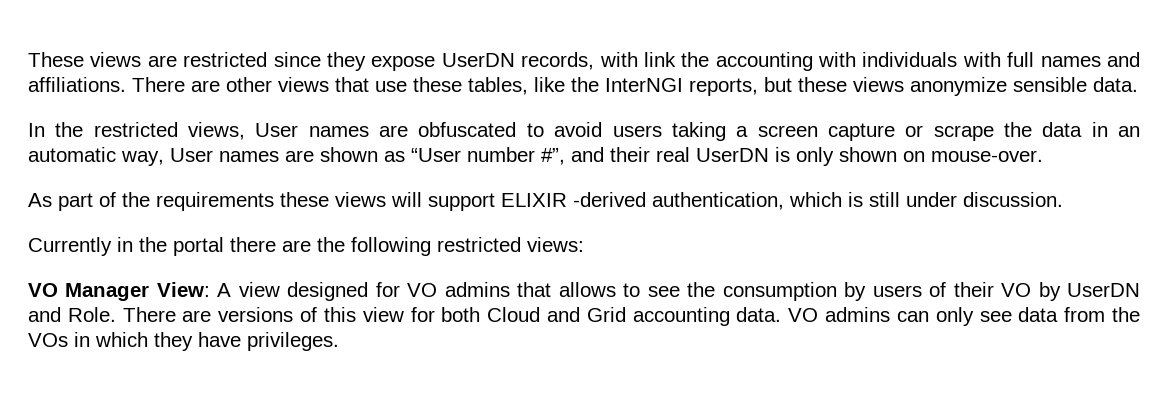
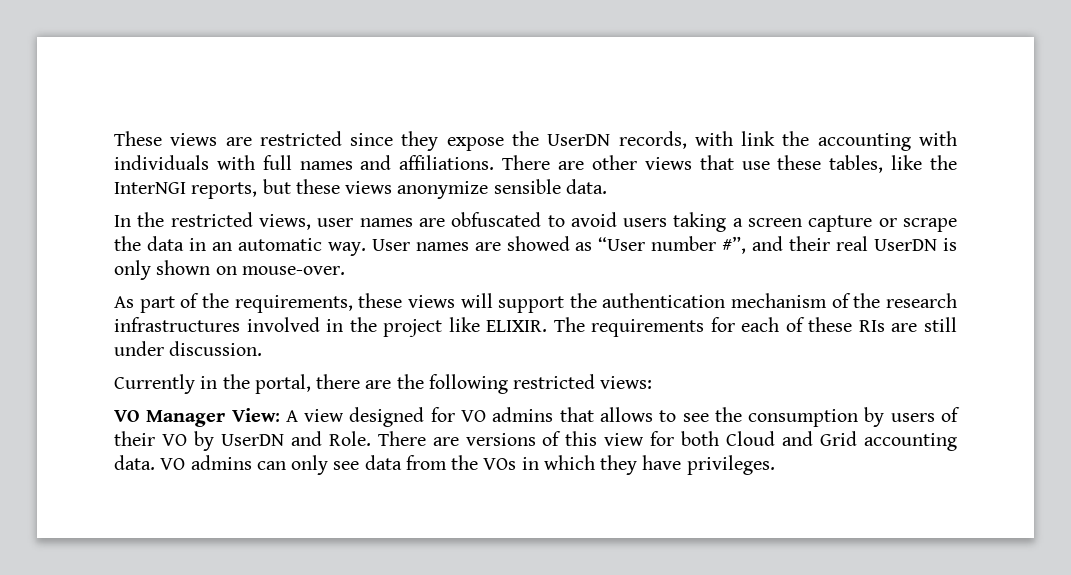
- These views are restricted since they expose UserDN records, with link the accounting with individuals with full names and affiliations.
+ These views are restricted since they expose the UserDN records, with link the accounting with individuals with full names and affiliations.
- In the restricted views, User names are obfuscated to avoid users taking a screen capture or scrape the data in an automatic way, User names are shown as “User number #”, and their real UserDN is only shown on mouse-over.
+ In the restricted views, user names are obfuscated to avoid users taking a screen capture or scrape the data in an automatic way. User names are showed as “User number #”, and their real UserDN is only shown on mouse-over.
- As part of the requirements these views will support ELIXIR -derived authentication, which is still under discussion.
+ As part of the requirements, these views will support the authentication mechanism of the research infrastructures involved in the project like ELIXIR. The requirements for each of these RIs are still under discussion.
- Currently in the portal there are the following restricted views:
+ Currently in the portal, there are the following restricted views:

